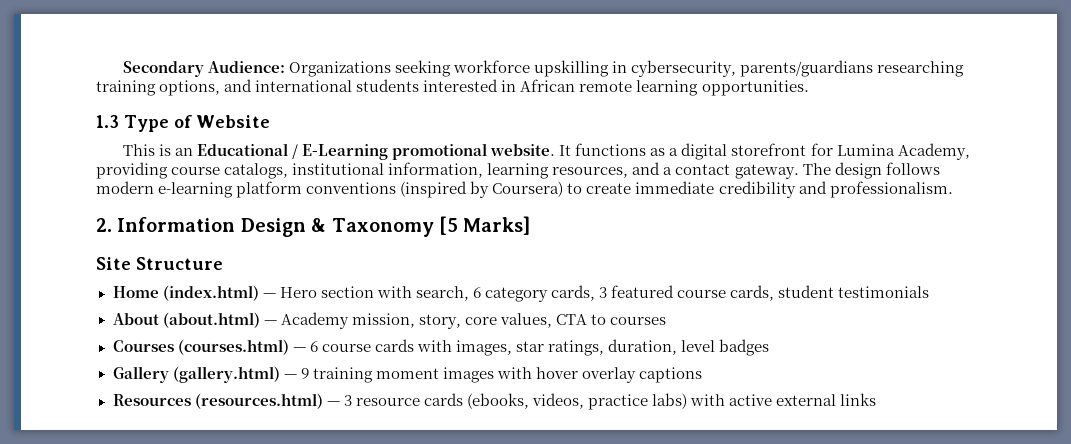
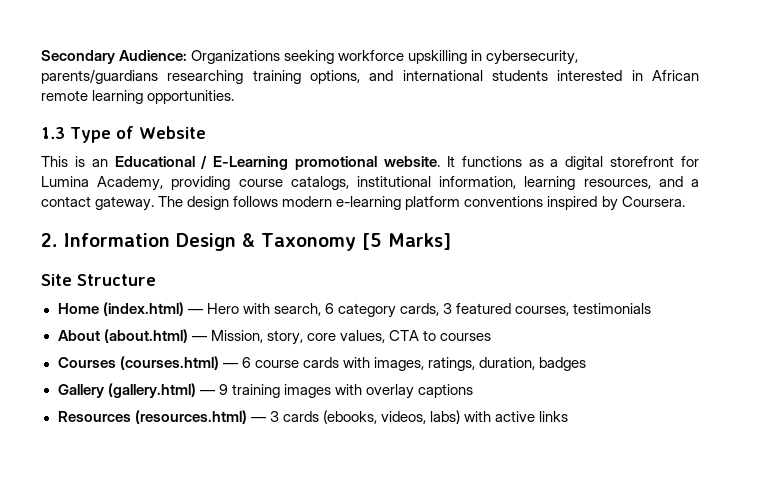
- The design follows modern e-learning platform conventions (inspired by Coursera) to create immediate credibility and professionalism.
+ The design follows modern e-learning platform conventions inspired by Coursera.
- Home (index.html) — Hero section with search, 6 category cards, 3 featured course cards, student testimonials
+ Home (index.html) — Hero with search, 6 category cards, 3 featured courses, testimonials
- About (about.html) — Academy mission, story, core values, CTA to courses
+ About (about.html) — Mission, story, core values, CTA to courses
- Courses (courses.html) — 6 course cards with images, star ratings, duration, level badges
+ Courses (courses.html) — 6 course cards with images, ratings, duration, badges
- Gallery (gallery.html) — 9 training moment images with hover overlay captions
+ Gallery (gallery.html) — 9 training images with overlay captions
- Resources (resources.html) — 3 resource cards (ebooks, videos, practice labs) with active external links
+ Resources (resources.html) — 3 cards (ebooks, videos, labs) with active links

